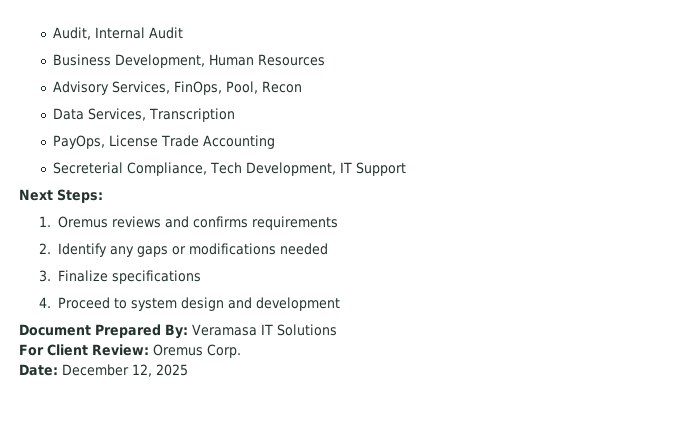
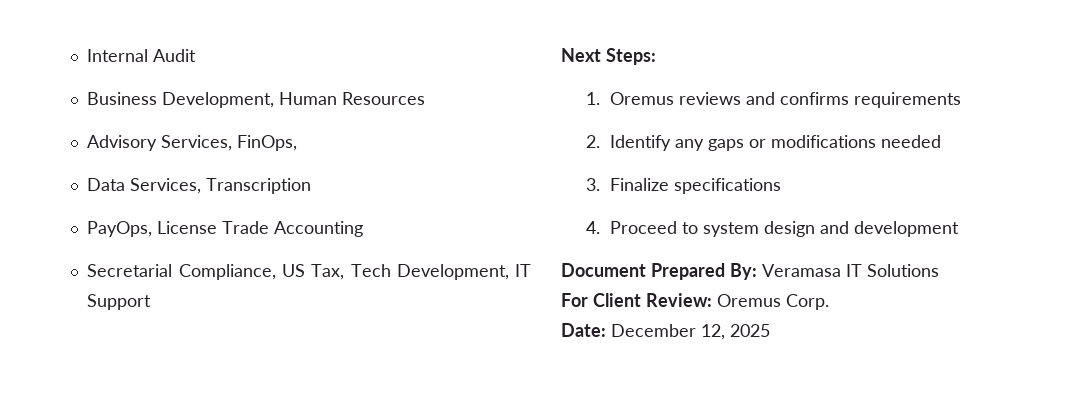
- Audit, Internal Audit
+ Internal Audit
- Advisory Services, FinOps, Pool, Recon
+ Advisory Services, FinOps,
- Secreterial Compliance, Tech Development, IT Support
+ Secretarial Compliance, US Tax, Tech Development, IT Support

